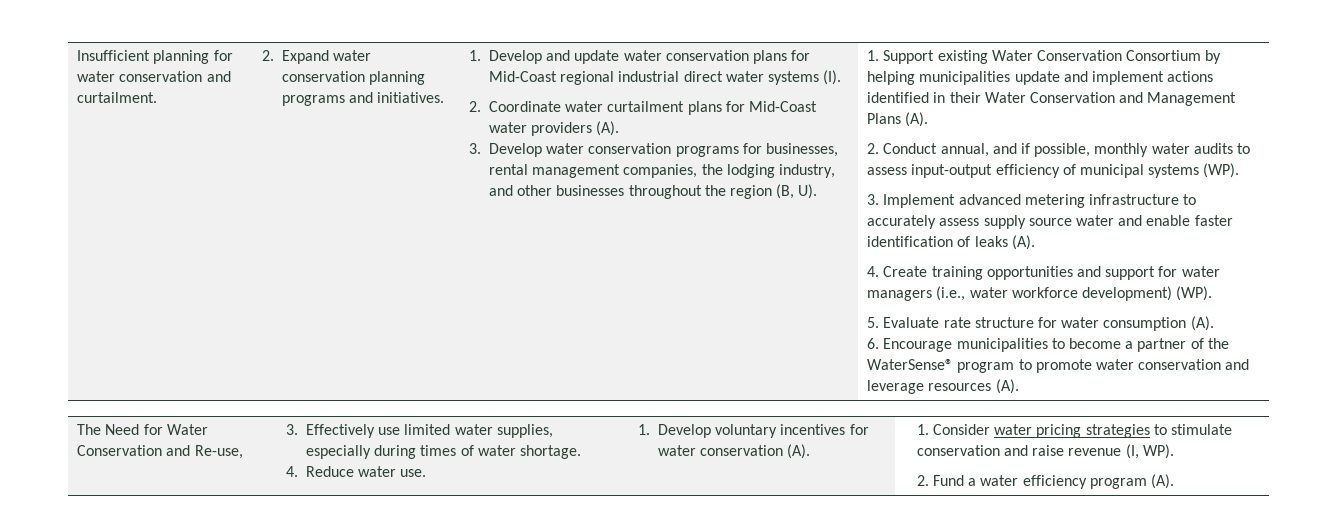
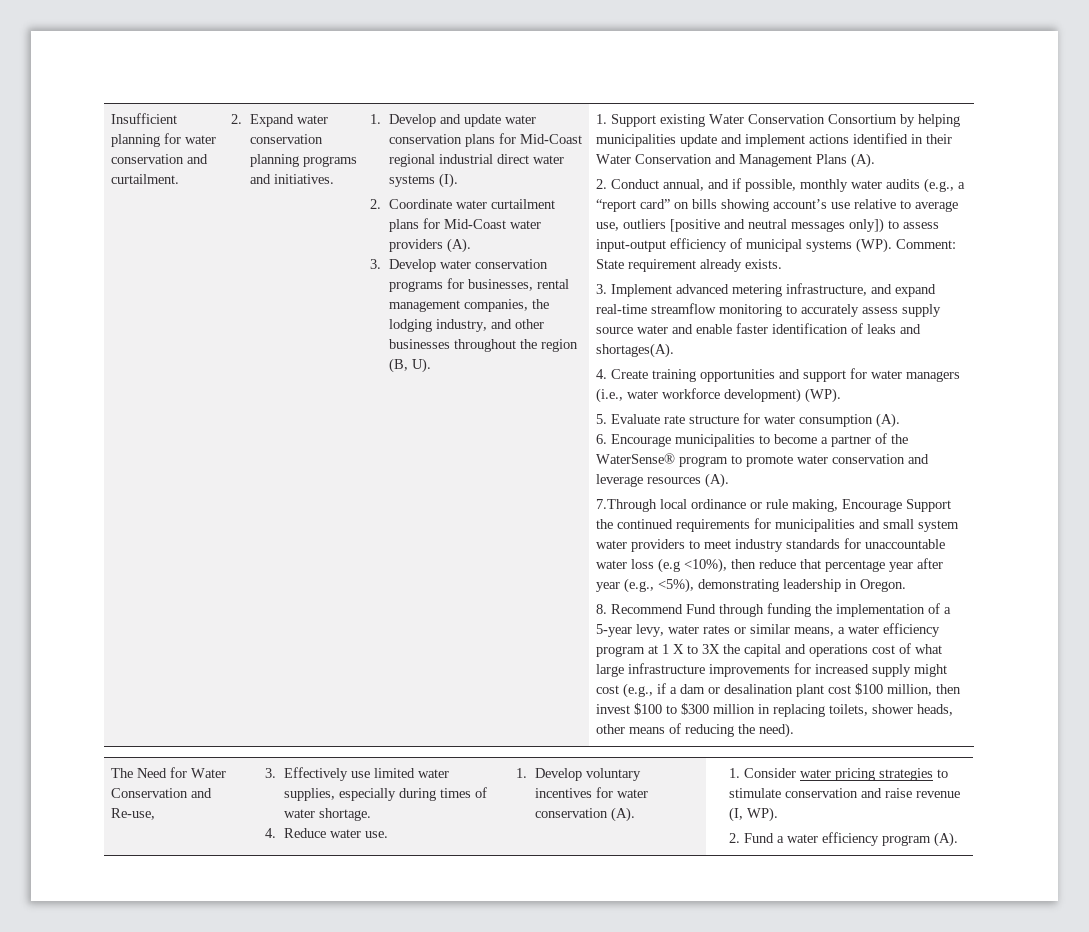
- 2. Conduct annual, and if possible, monthly water audits to assess input-output efficiency of municipal systems (WP).
+ 2. Conduct annual, and if possible, monthly water audits (e.g., a “report card” on bills showing account’s use relative to average use, outliers [positive and neutral messages only]) to assess input-output efficiency of municipal systems (WP). Comment: State requirement already exists.
- 3. Implement advanced metering infrastructure to accurately assess supply source water and enable faster identification of leaks (A).
+ 3. Implement advanced metering infrastructure, and expand real-time streamflow monitoring to accurately assess supply source water and enable faster identification of leaks and shortages(A).
+ 7.Through local ordinance or rule making, Encourage Support the continued requirements for municipalities and small system water providers to meet industry standards for unaccountable water loss (e.g <10%), then reduce that percentage year after year (e.g., <5%), demonstrating leadership in Oregon.
+ 8. Recommend Fund through funding the implementation of a 5-year levy, water rates or similar means, a water efficiency program at 1 X to 3X the capital and operations cost of what large infrastructure improvements for increased supply might cost (e.g., if a dam or desalination plant cost $100 million, then invest $100 to $300 million in replacing toilets, shower heads, other means of reducing the need).

